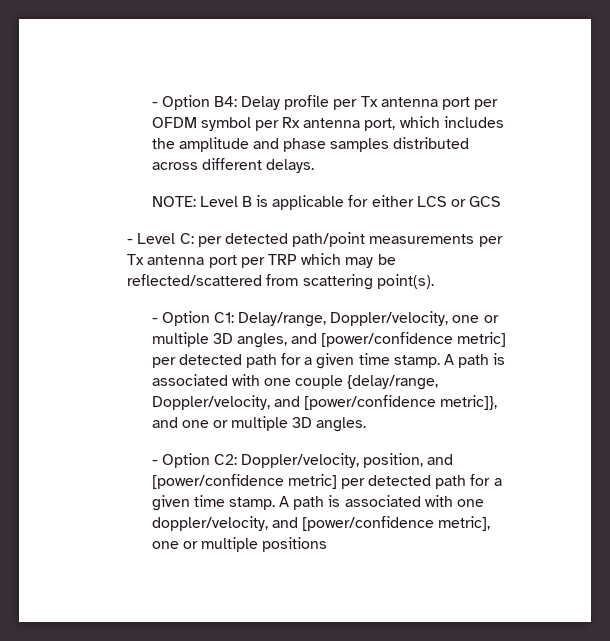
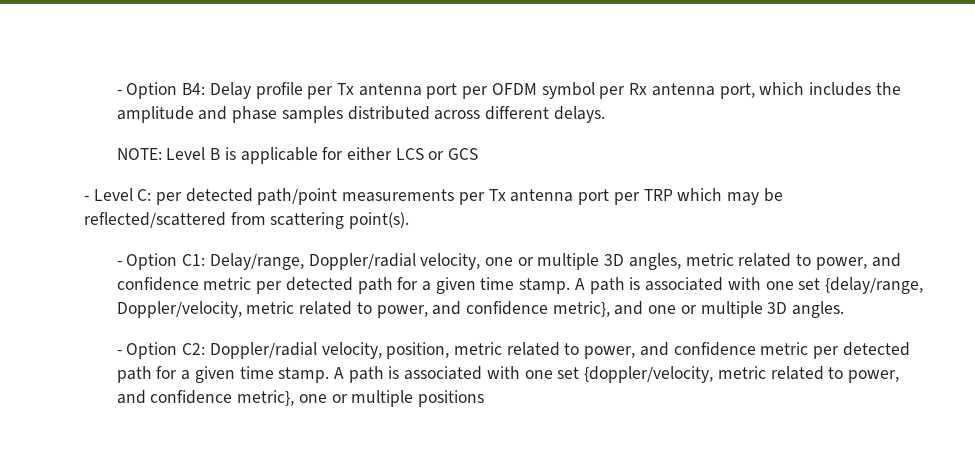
- - Option C1: Delay/range, Doppler/velocity, one or multiple 3D angles, and [power/confidence metric] per detected path for a given time stamp.
+ - Option C1: Delay/range, Doppler/radial velocity, one or multiple 3D angles, metric related to power, and confidence metric per detected path for a given time stamp.
- A path is associated with one couple {delay/range, Doppler/velocity, and [power/confidence metric]}, and one or multiple 3D angles.
+ A path is associated with one set {delay/range, Doppler/velocity, metric related to power, and confidence metric}, and one or multiple 3D angles.
- - Option C2: Doppler/velocity, position, and [power/confidence metric] per detected path for a given time stamp.
+ - Option C2: Doppler/radial velocity, position, metric related to power, and confidence metric per detected path for a given time stamp.
- A path is associated with one doppler/velocity, and [power/confidence metric], one or multiple positions
+ A path is associated with one set {doppler/velocity, metric related to power, and confidence metric}, one or multiple positions

